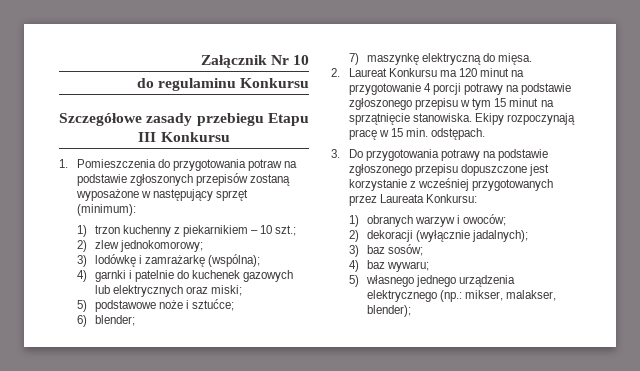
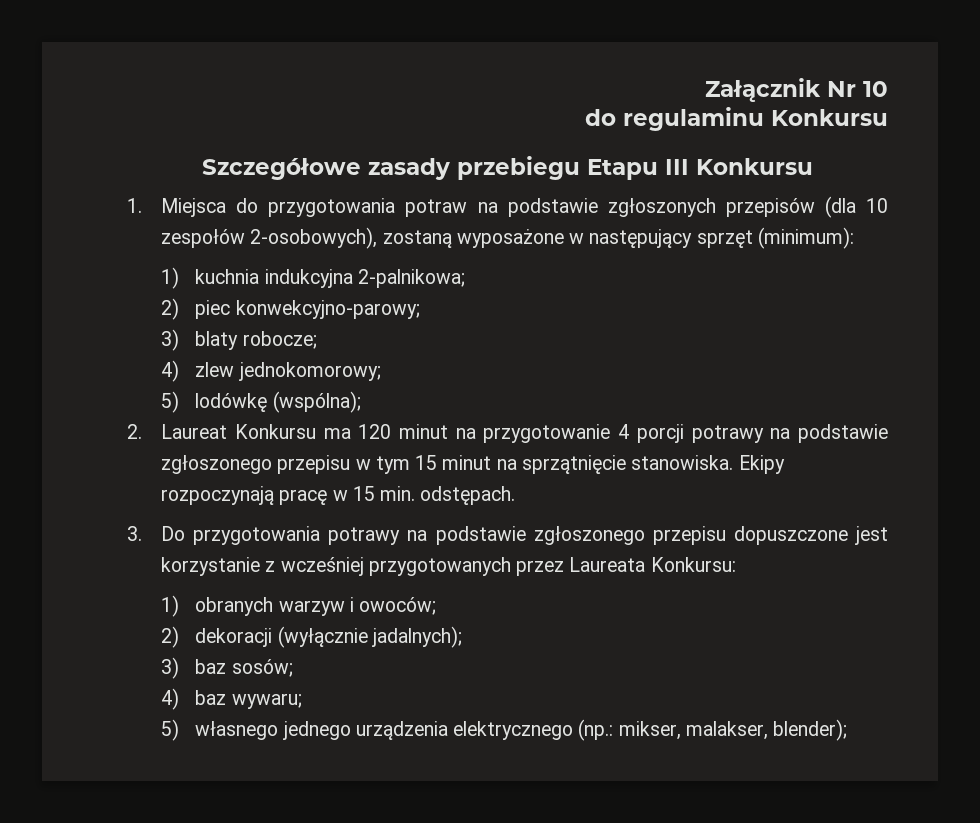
- 1. Pomieszczenia do przygotowania potraw na podstawie zgłoszonych przepisów zostaną wyposażone w następujący sprzęt (minimum):
+ 1. Miejsca do przygotowania potraw na podstawie zgłoszonych przepisów (dla 10 zespołów 2-osobowych), zostaną wyposażone w następujący sprzęt (minimum):
- 1) trzon kuchenny z piekarnikiem – 10 szt.;
- 2) zlew jednokomorowy;
- 3) lodówkę i zamrażarkę (wspólna);
- 4) garnki i patelnie do kuchenek gazowych lub elektrycznych oraz miski;
- 5) podstawowe noże i sztućce;
- 6) blender;
- 7) maszynkę elektryczną do mięsa.
+ 1) kuchnia indukcyjna 2-palnikowa;
+ 2) piec konwekcyjno-parowy;
+ 3) blaty robocze;
+ 4) zlew jednokomorowy;
+ 5) lodówkę (wspólna);

